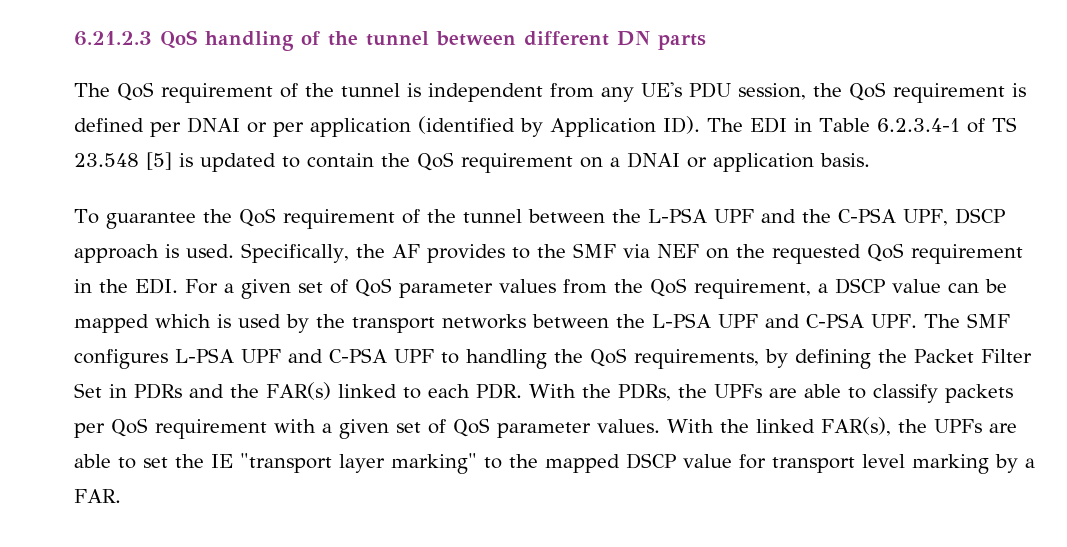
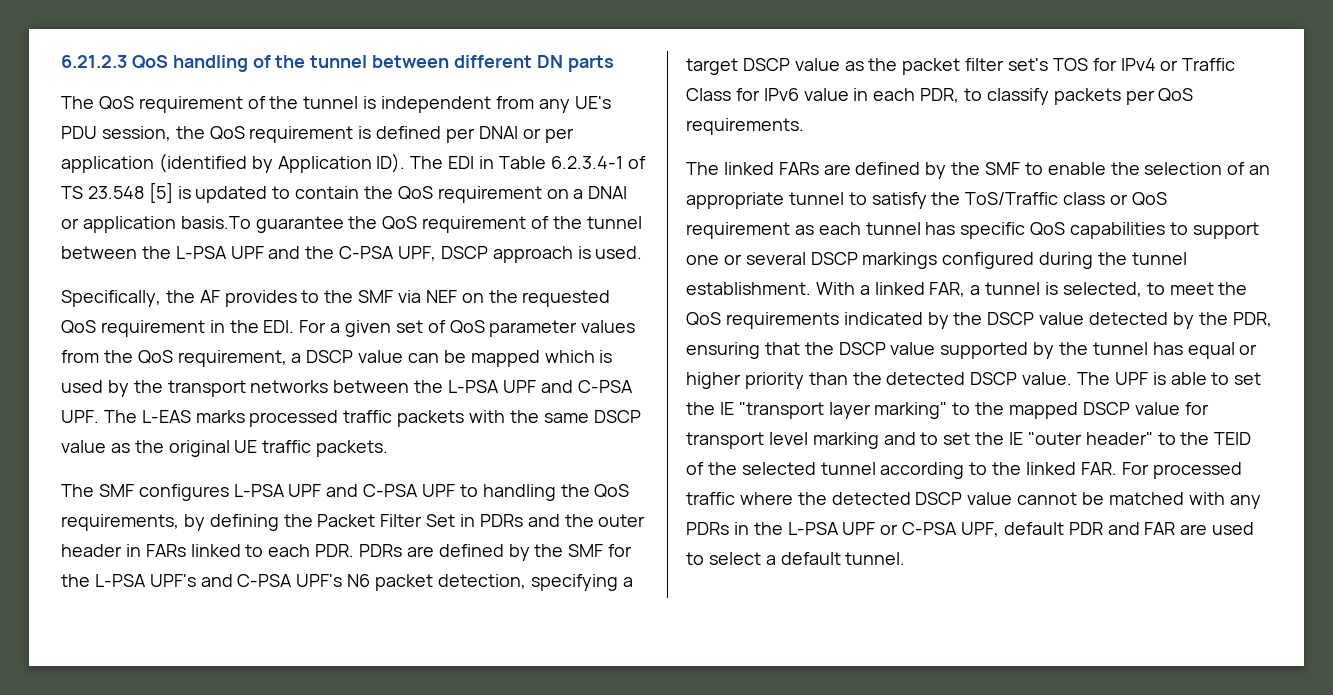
- The QoS requirement of the tunnel is independent from any UE's PDU session, the QoS requirement is defined per DNAI or per application (identified by Application ID). The EDI in Table 6.2.3.4-1 of TS 23.548 [5] is updated to contain the QoS requirement on a DNAI or application basis.
- To guarantee the QoS requirement of the tunnel between the L-PSA UPF and the C-PSA UPF, DSCP approach is used. Specifically, the AF provides to the SMF via NEF on the requested QoS requirement in the EDI. For a given set of QoS parameter values from the QoS requirement, a DSCP value can be mapped which is used by the transport networks between the L-PSA UPF and C-PSA UPF. The SMF configures L-PSA UPF and C-PSA UPF to handling the QoS requirements, by defining the Packet Filter Set in PDRs and the FAR(s) linked to each PDR. With the PDRs, the UPFs are able to classify packets per QoS requirement with a given set of QoS parameter values. With the linked FAR(s), the UPFs are able to set the IE "transport layer marking" to the mapped DSCP value for transport level marking by a FAR.
+ The QoS requirement of the tunnel is independent from any UE's PDU session, the QoS requirement is defined per DNAI or per application (identified by Application ID). The EDI in Table 6.2.3.4-1 of TS 23.548 [5] is updated to contain the QoS requirement on a DNAI or application basis.To guarantee the QoS requirement of the tunnel between the L-PSA UPF and the C-PSA UPF, DSCP approach is used.
+ Specifically, the AF provides to the SMF via NEF on the requested QoS requirement in the EDI. For a given set of QoS parameter values from the QoS requirement, a DSCP value can be mapped which is used by the transport networks between the L-PSA UPF and C-PSA UPF. The L-EAS marks processed traffic packets with the same DSCP value as the original UE traffic packets.
+ The SMF configures L-PSA UPF and C-PSA UPF to handling the QoS requirements, by defining the Packet Filter Set in PDRs and the outer header in FARs linked to each PDR. PDRs are defined by the SMF for the L-PSA UPF's and C-PSA UPF's N6 packet detection, specifying a target DSCP value as the packet filter set's TOS for IPv4 or Traffic Class for IPv6 value in each PDR, to classify packets per QoS requirements.
+ The linked FARs are defined by the SMF to enable the selection of an appropriate tunnel to satisfy the ToS/Traffic class or QoS requirement as each tunnel has specific QoS capabilities to support one or several DSCP markings configured during the tunnel establishment. With a linked FAR, a tunnel is selected, to meet the QoS requirements indicated by the DSCP value detected by the PDR, ensuring that the DSCP value supported by the tunnel has equal or higher priority than the detected DSCP value. The UPF is able to set the IE "transport layer marking" to the mapped DSCP value for transport level marking and to set the IE "outer header" to the TEID of the selected tunnel according to the linked FAR. For processed traffic where the detected DSCP value cannot be matched with any PDRs in the L-PSA UPF or C-PSA UPF, default PDR and FAR are used to select a default tunnel.

